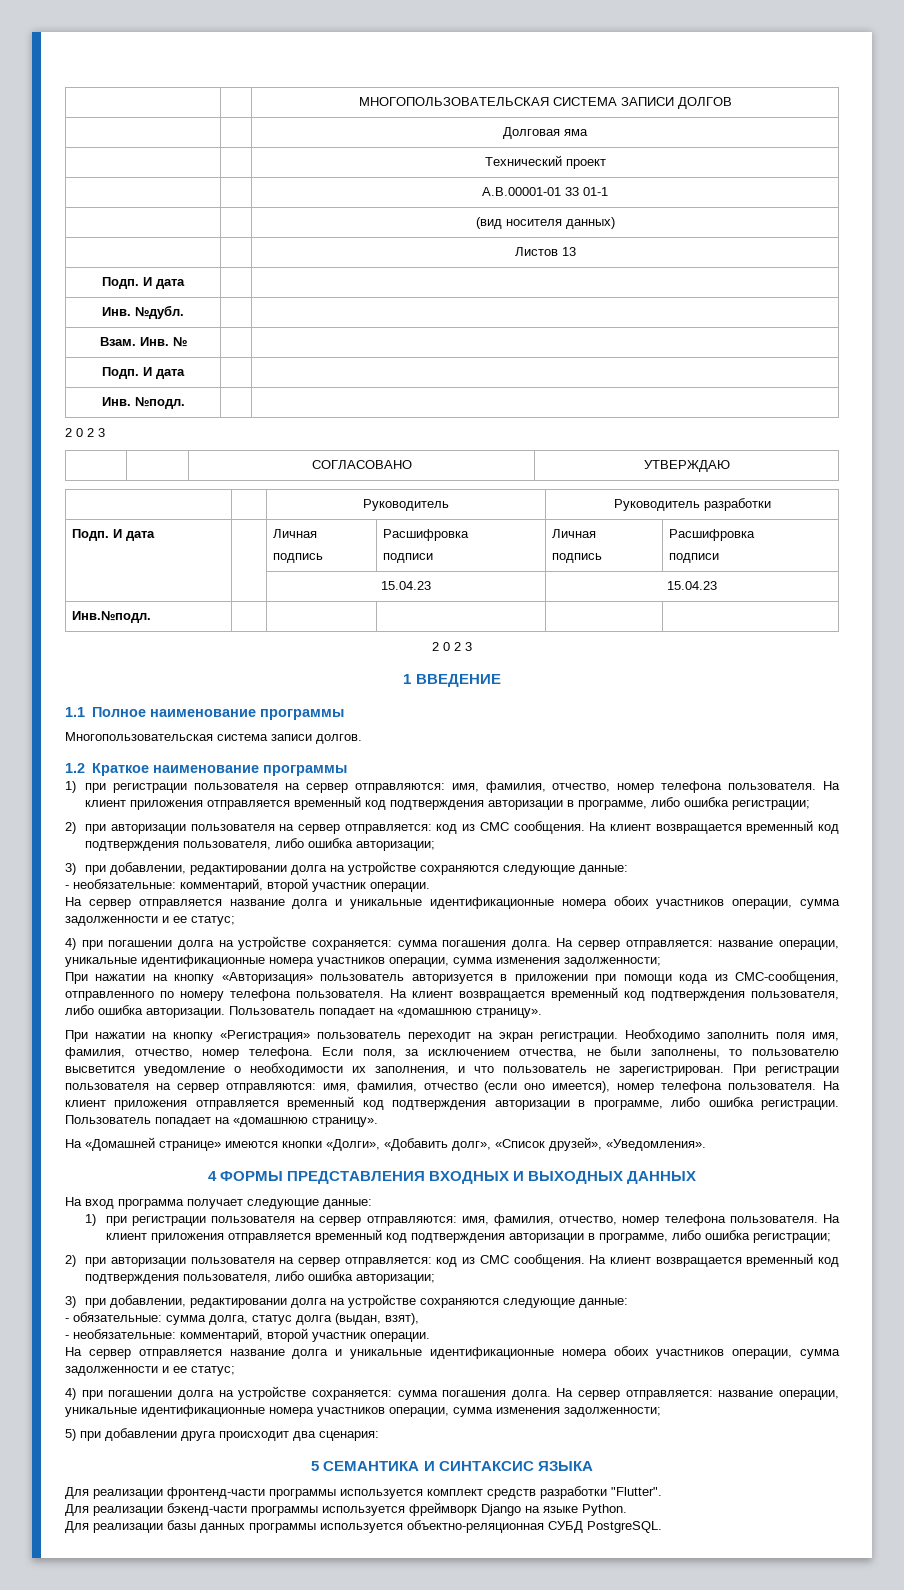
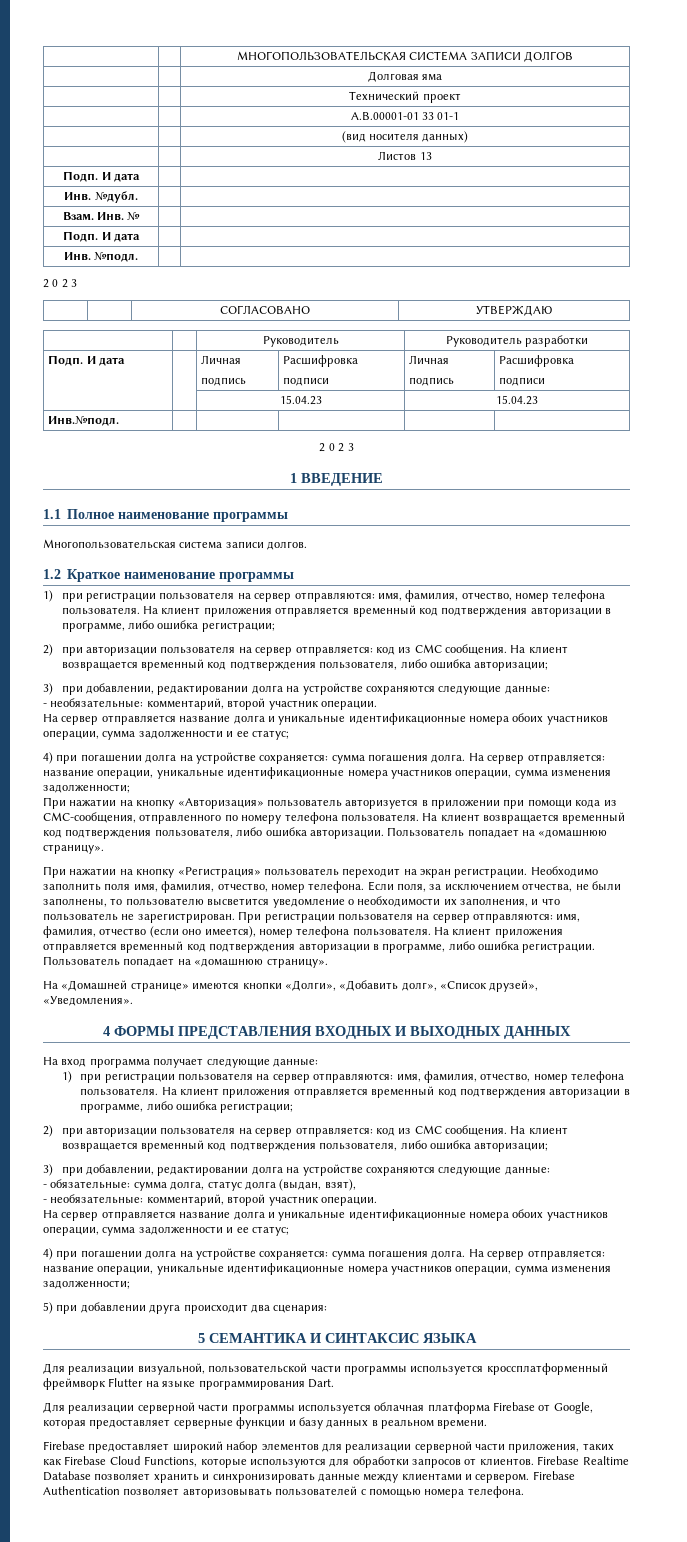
- Для реализации фронтенд-части программы используется комплект средств разработки "Flutter".
- Для реализации бэкенд-части программы используется фреймворк Django на языке Python.
- Для реализации базы данных программы используется объектно-реляционная СУБД PostgreSQL.
+ Для реализации визуальной, пользовательской части программы используется кроссплатформенный фреймворк Flutter на языке программирования Dart.
+ Для реализации серверной части программы используется облачная платформа Firebase от Google, которая предоставляет серверные функции и базу данных в реальном времени.
+ Firebase предоставляет широкий набор элементов для реализации серверной части приложения, таких как Firebase Cloud Functions, которые используются для обработки запросов от клиентов. Firebase Realtime Database позволяет хранить и синхронизировать данные между клиентами и сервером. Firebase Authentication позволяет авторизовывать пользователей с помощью номера телефона.

